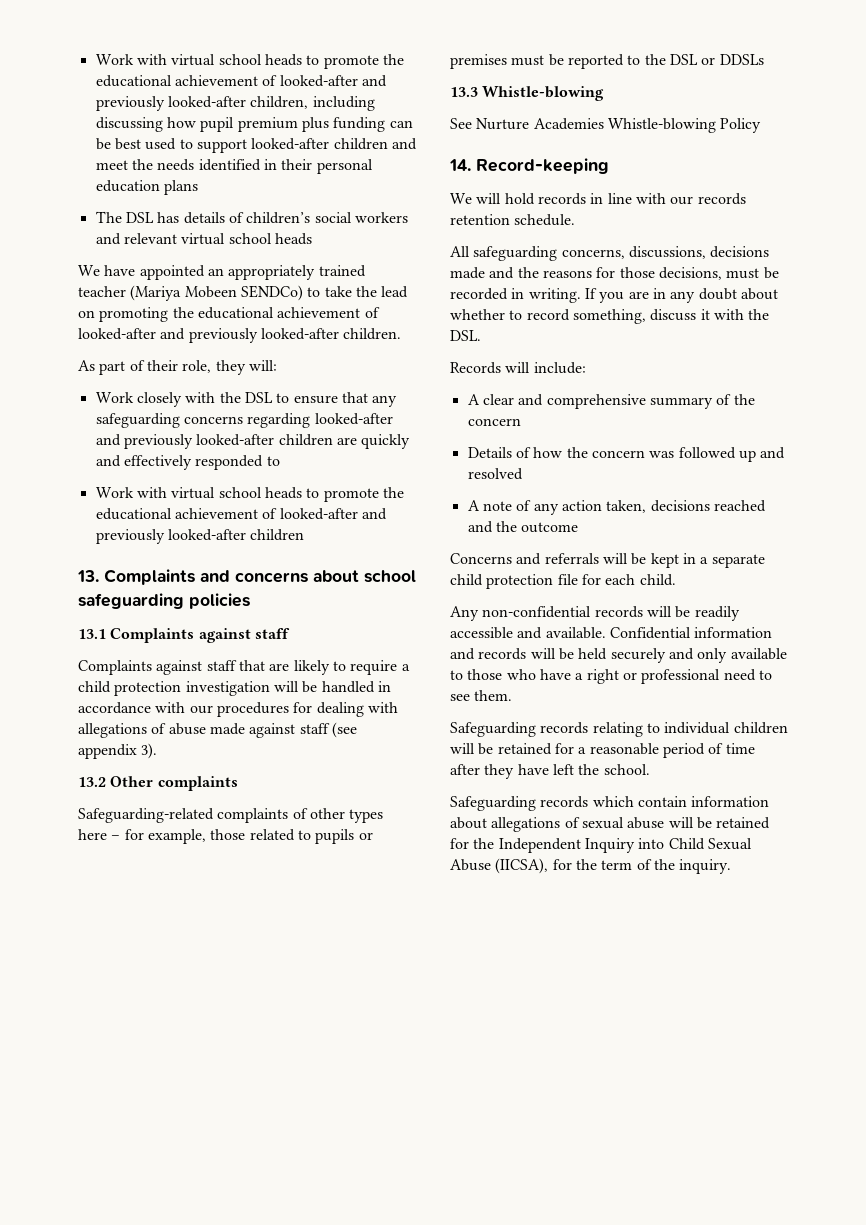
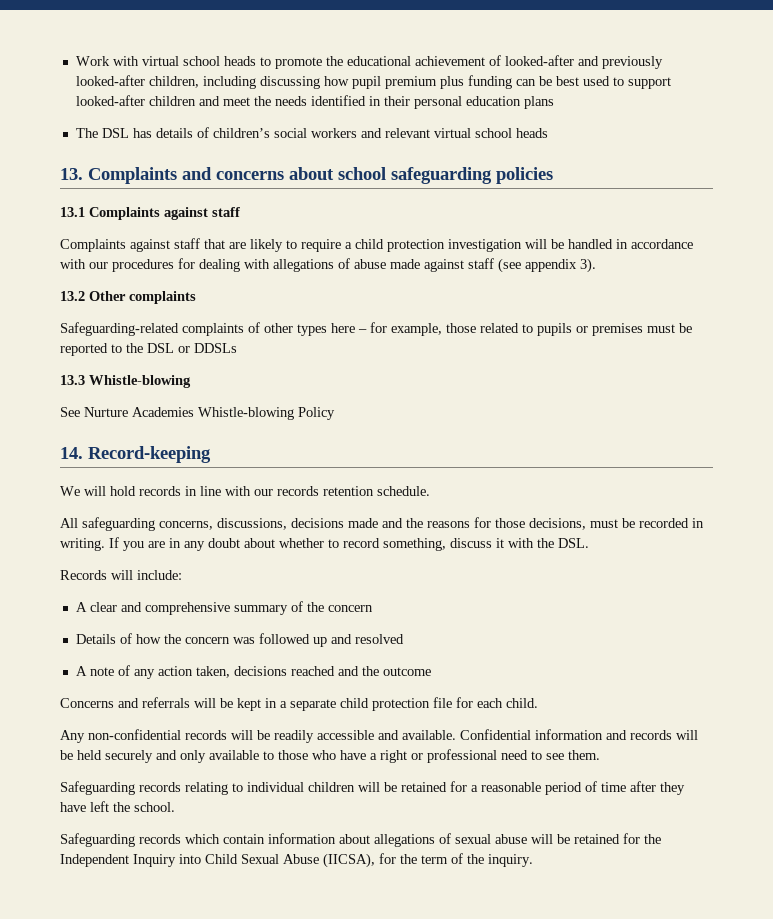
- We have appointed an appropriately trained teacher (Mariya Mobeen SENDCo) to take the lead on promoting the educational achievement of looked-after and previously looked-after children.
- As part of their role, they will:
- Work closely with the DSL to ensure that any safeguarding concerns regarding looked-after and previously looked-after children are quickly and effectively responded to
- Work with virtual school heads to promote the educational achievement of looked-after and previously looked-after children

